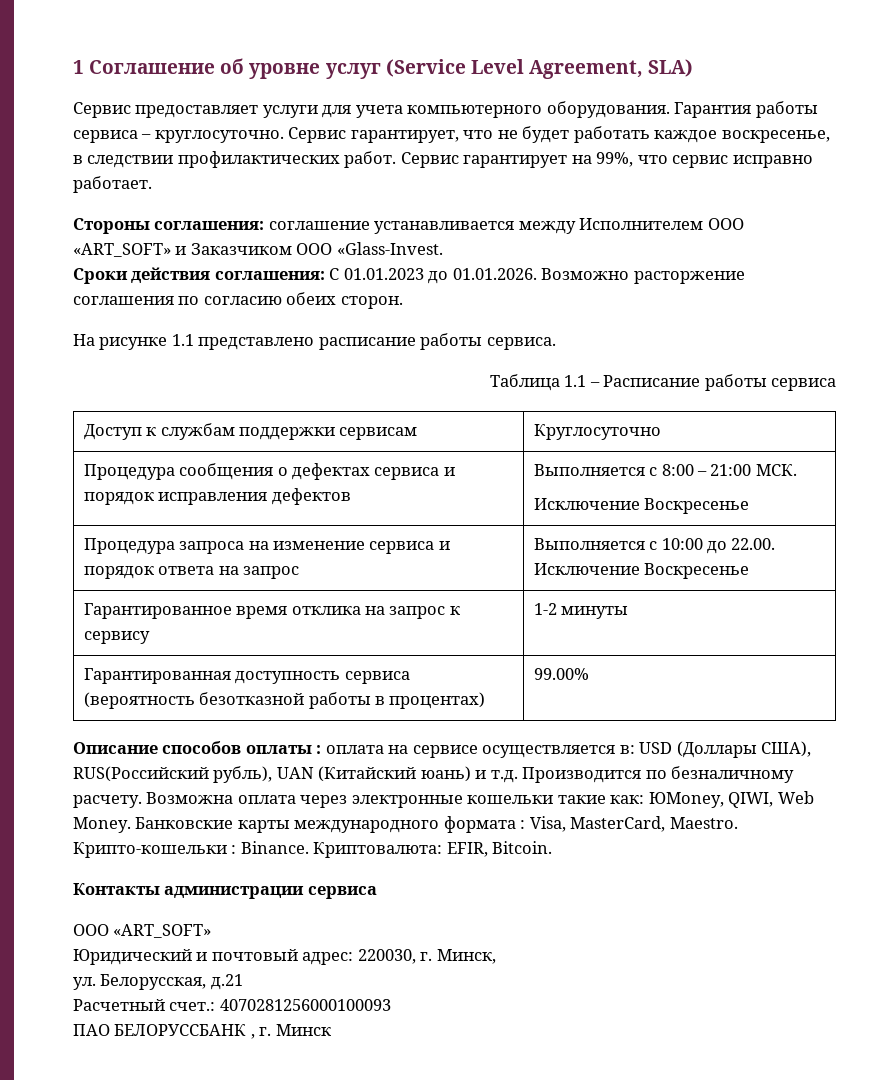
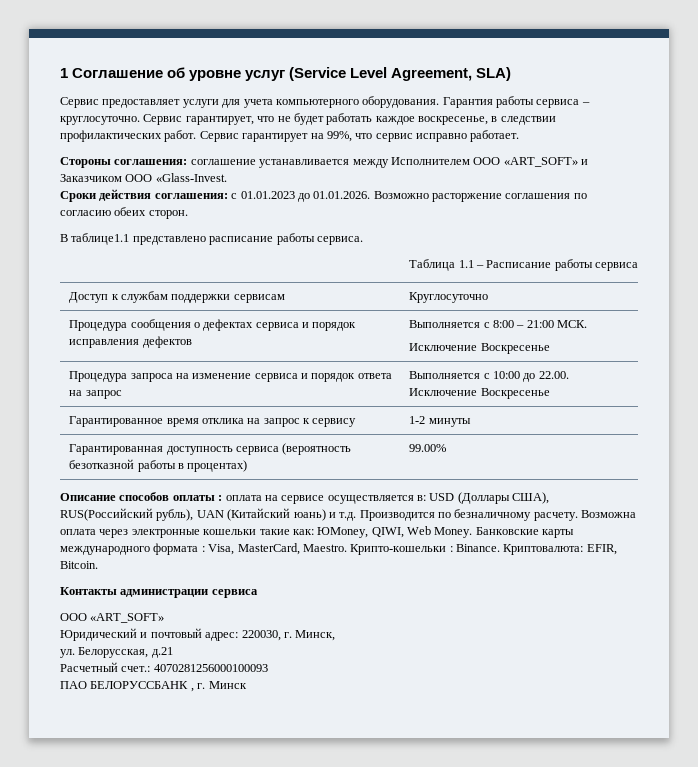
- Сроки действия соглашения: С 01.01.2023 до 01.01.2026. Возможно расторжение соглашения по согласию обеих сторон.
+ Сроки действия соглашения: c 01.01.2023 до 01.01.2026. Возможно расторжение соглашения по согласию обеих сторон.
- На рисунке 1.1 представлено расписание работы сервиса.
+ В таблице1.1 представлено расписание работы сервиса.

